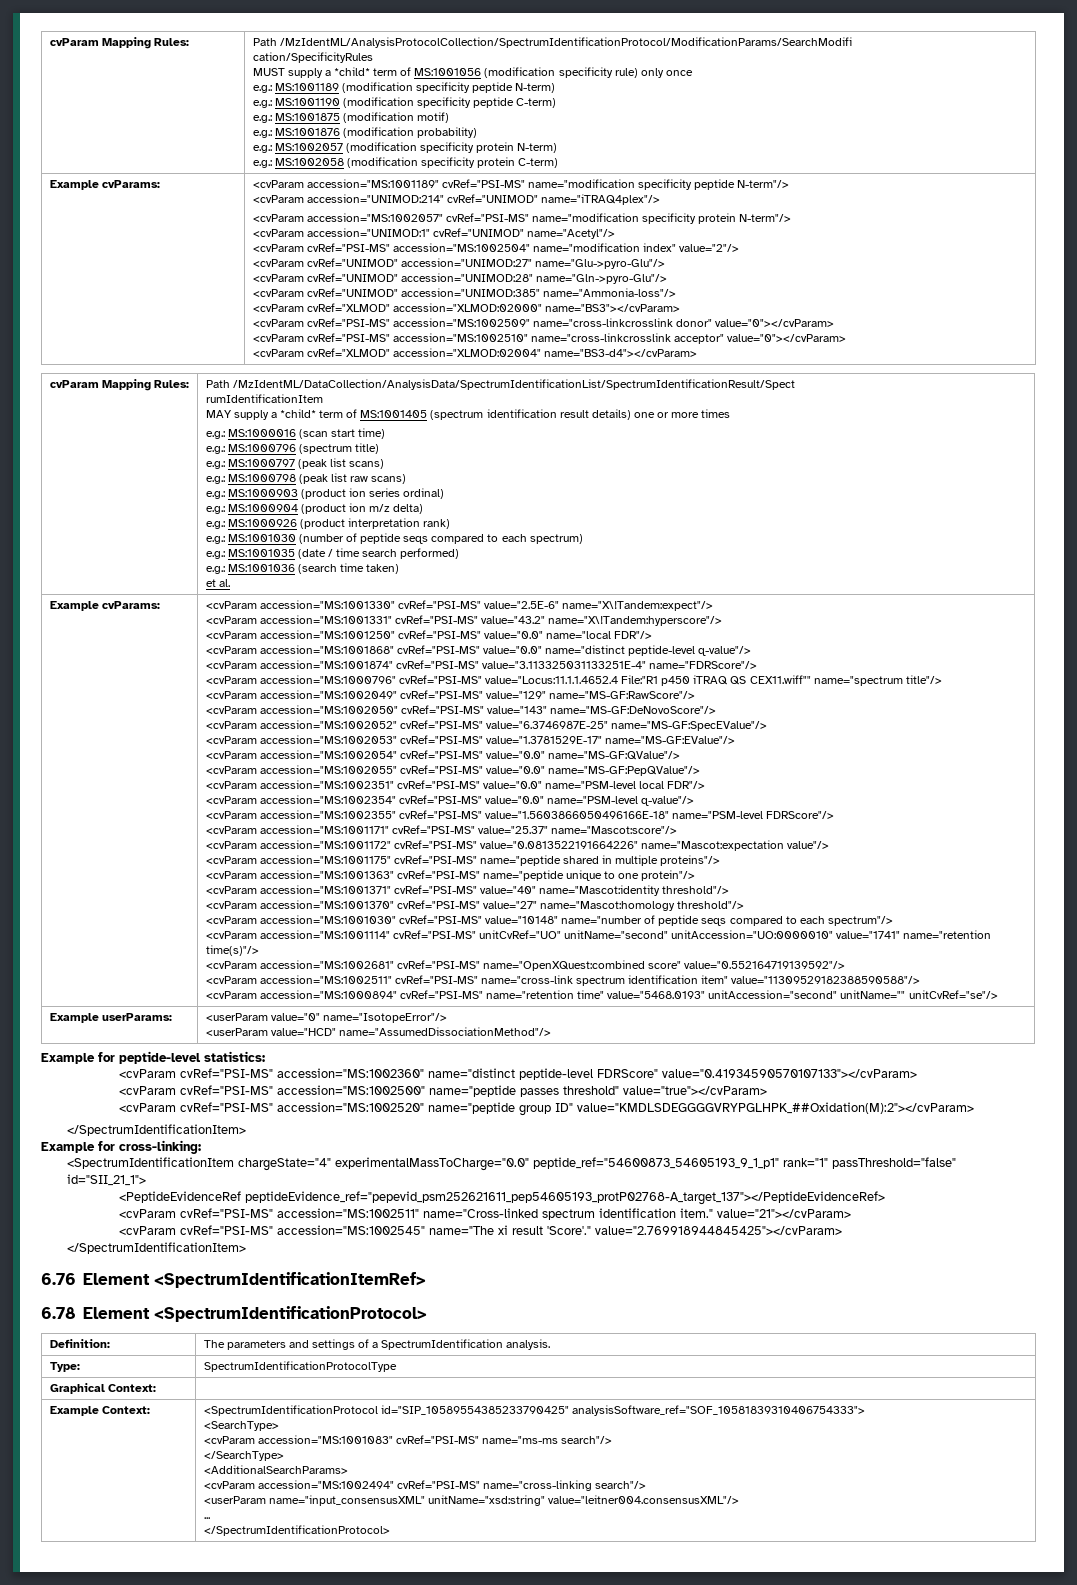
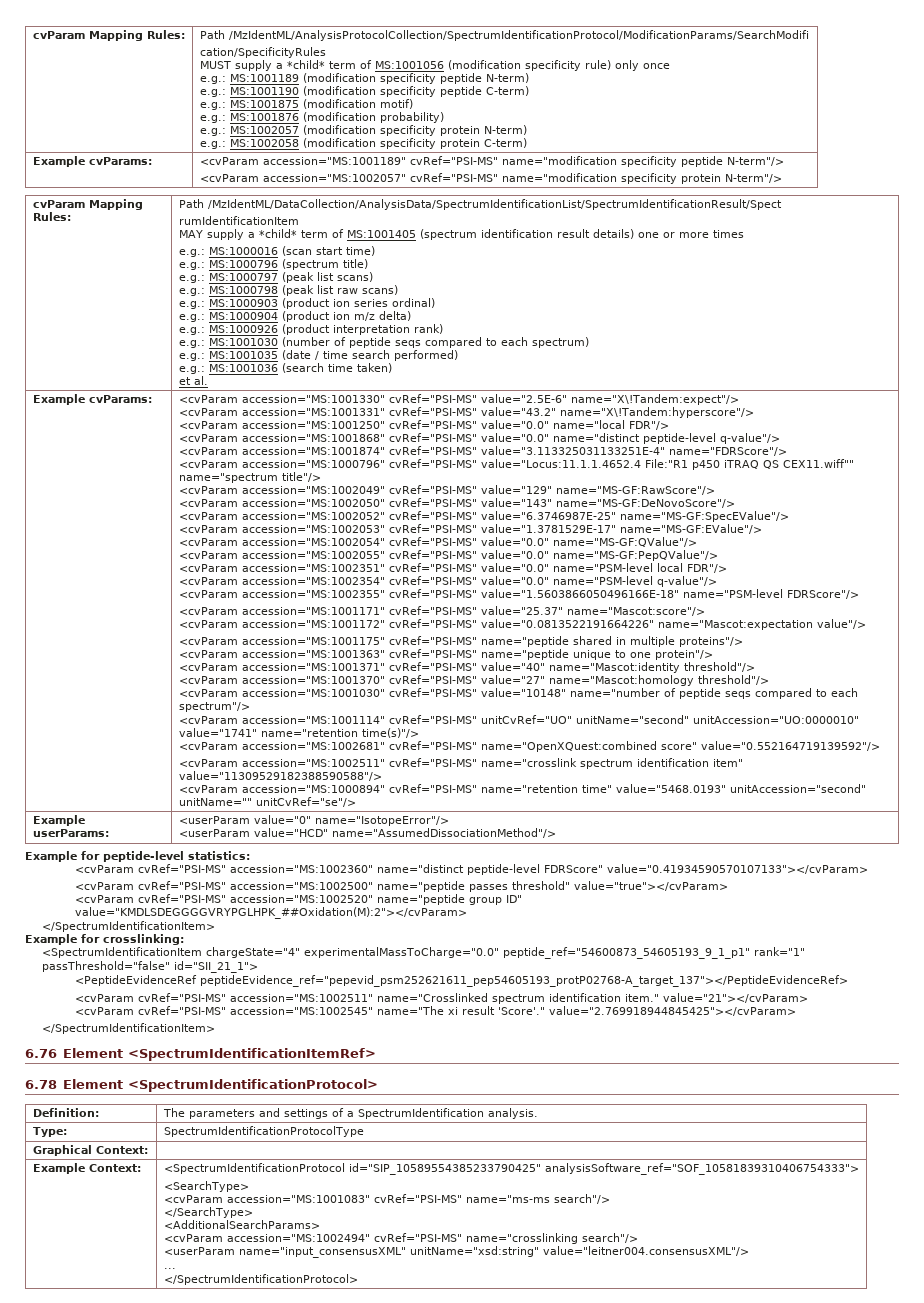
- <cvParam accession="UNIMOD:214" cvRef="UNIMOD" name="iTRAQ4plex"/>
- <cvParam accession="UNIMOD:1" cvRef="UNIMOD" name="Acetyl"/>
- <cvParam cvRef="PSI-MS" accession="MS:1002504" name="modification index" value="2"/>
- <cvParam cvRef="UNIMOD" accession="UNIMOD:27" name="Glu->pyro-Glu"/>
- <cvParam cvRef="UNIMOD" accession="UNIMOD:28" name="Gln->pyro-Glu"/>
- <cvParam cvRef="UNIMOD" accession="UNIMOD:385" name="Ammonia-loss"/>
- <cvParam cvRef="XLMOD" accession="XLMOD:02000" name="BS3"></cvParam>
- <cvParam cvRef="PSI-MS" accession="MS:1002509" name="cross-linkcrosslink donor" value="0"></cvParam>
- <cvParam cvRef="PSI-MS" accession="MS:1002510" name="cross-linkcrosslink acceptor" value="0"></cvParam>
- <cvParam cvRef="XLMOD" accession="XLMOD:02004" name="BS3-d4"></cvParam>
- <cvParam accession="MS:1002511" cvRef="PSI-MS" name="cross-link spectrum identification item" value="11309529182388590588"/>
+ <cvParam accession="MS:1002511" cvRef="PSI-MS" name="crosslink spectrum identification item" value="11309529182388590588"/>
- Example for cross-linking:
+ Example for crosslinking:
- <cvParam cvRef="PSI-MS" accession="MS:1002511" name="Cross-linked spectrum identification item." value="21"></cvParam>
+ <cvParam cvRef="PSI-MS" accession="MS:1002511" name="Crosslinked spectrum identification item." value="21"></cvParam>
  Example Context: | <SpectrumIdentificationProtocol id="SIP_10589554385233790425" analysisSoftware_ref="SOF_10581839310406754333">
  <SearchType>
  <cvParam accession="MS:1001083" cvRef="PSI-MS" name="ms-ms search"/>
  </SearchType>
  <AdditionalSearchParams>
- <cvParam accession="MS:1002494" cvRef="PSI-MS" name="cross-linking search"/>
+ <cvParam accession="MS:1002494" cvRef="PSI-MS" name="crosslinking search"/>

